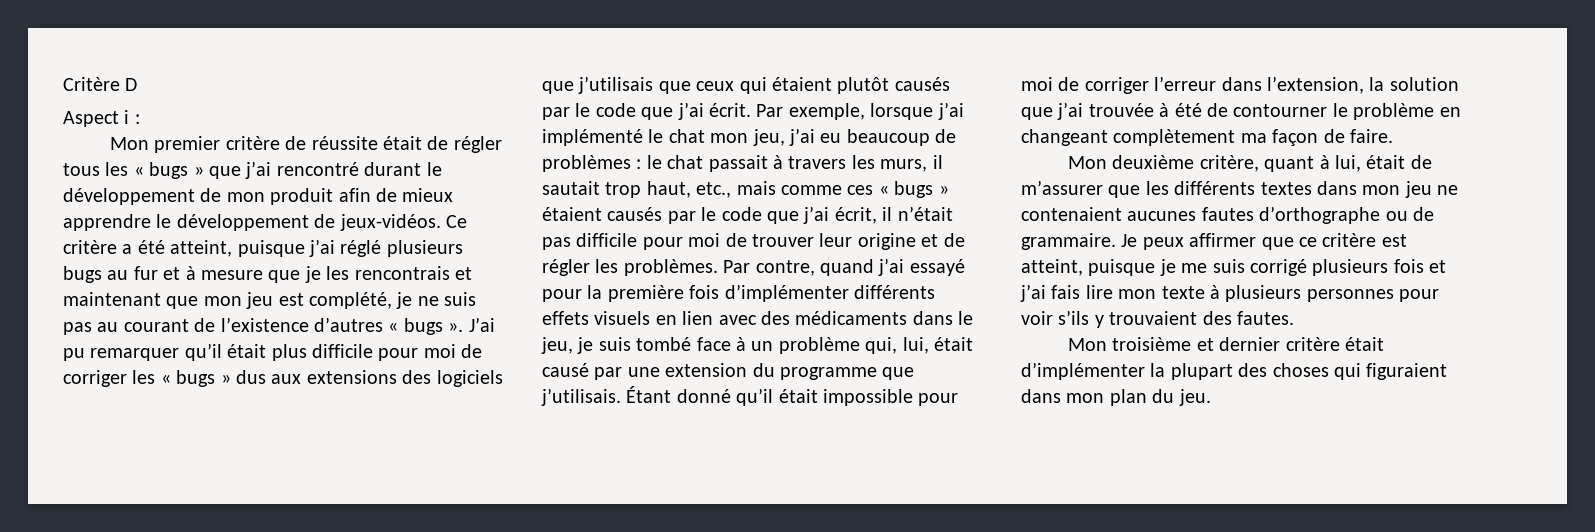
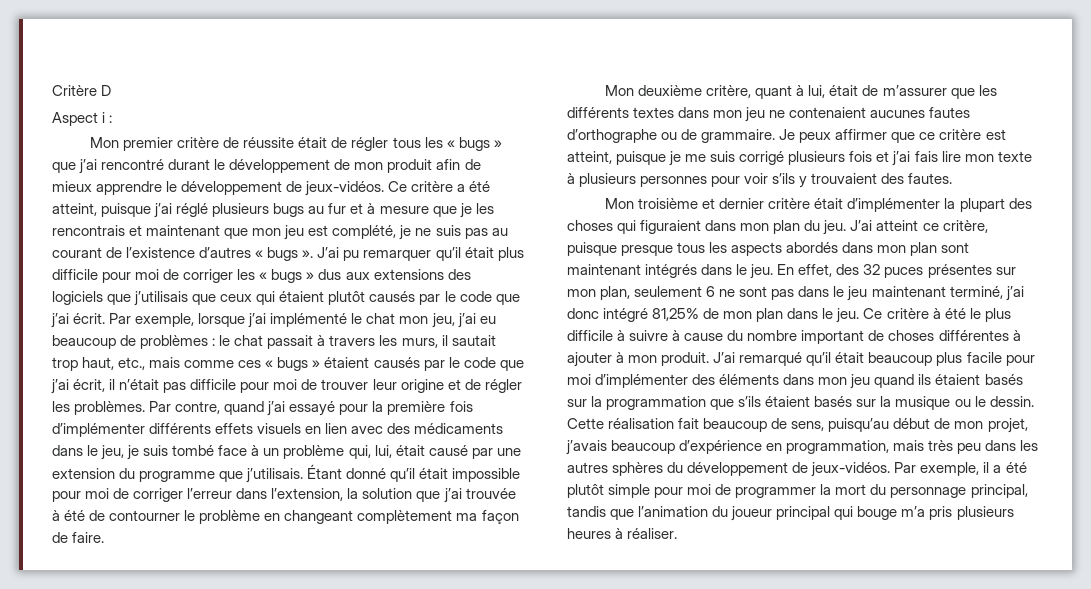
+ J’ai atteint ce critère, puisque presque tous les aspects abordés dans mon plan sont maintenant intégrés dans le jeu. En effet, des 32 puces présentes sur mon plan, seulement 6 ne sont pas dans le jeu maintenant terminé, j’ai donc intégré 81,25% de mon plan dans le jeu. Ce critère à été le plus difficile à suivre à cause du nombre important de choses différentes à ajouter à mon produit. J’ai remarqué qu’il était beaucoup plus facile pour moi d’implémenter des éléments dans mon jeu quand ils étaient basés sur la programmation que s’ils étaient basés sur la musique ou le dessin. Cette réalisation fait beaucoup de sens, puisqu’au début de mon projet, j’avais beaucoup d’expérience en programmation, mais très peu dans les autres sphères du développement de jeux-vidéos. Par exemple, il a été plutôt simple pour moi de programmer la mort du personnage principal, tandis que l’animation du joueur principal qui bouge m’a pris plusieurs heures à réaliser.

